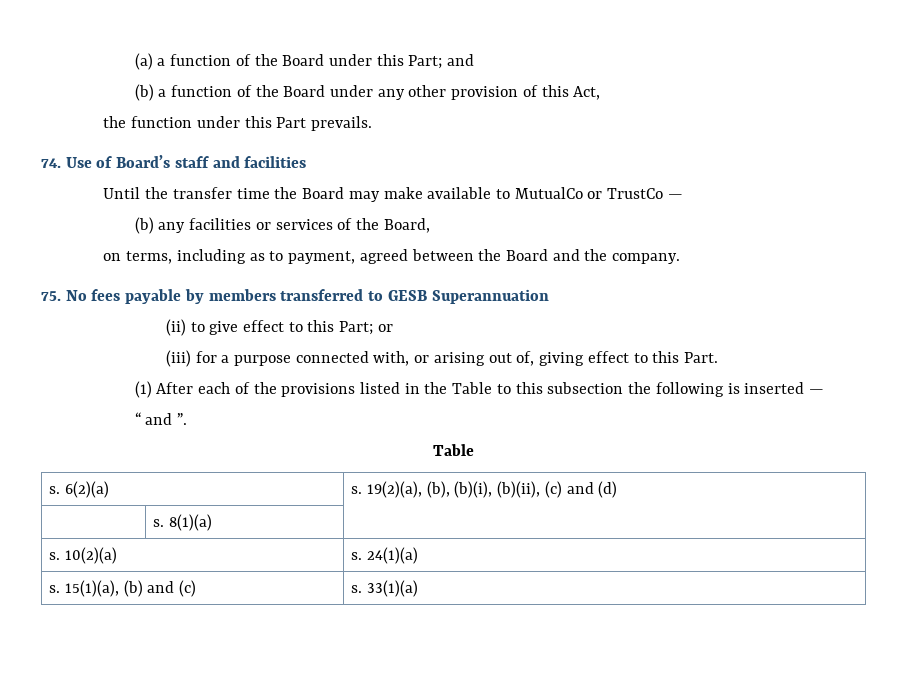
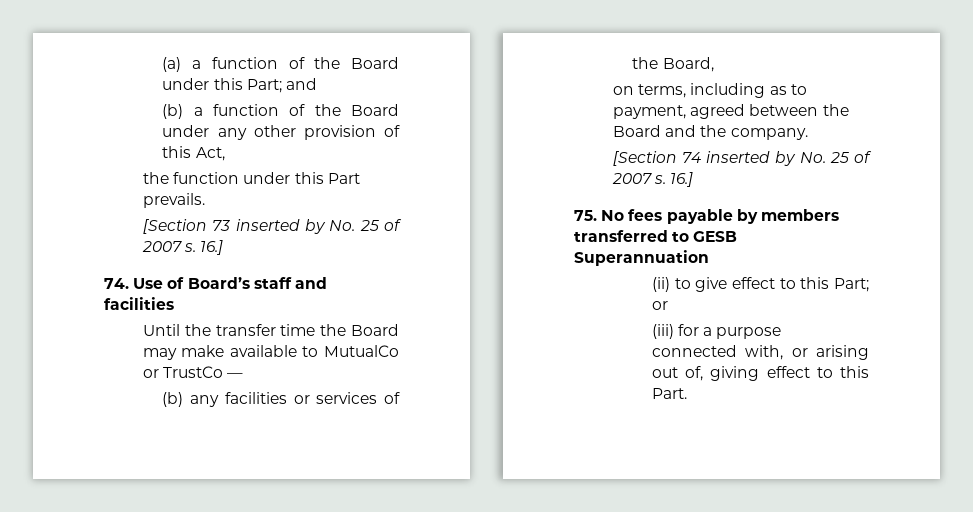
+ [Section 73 inserted by No. 25 of 2007 s. 16.]
+ [Section 74 inserted by No. 25 of 2007 s. 16.]
- (1) After each of the provisions listed in the Table to this subsection the following is inserted —
- “ and ”.
- Table
- s. 6(2)(a) | s. 19(2)(a), (b), (b)(i), (b)(ii), (c) and (d)
- | s. 8(1)(a) |
- s. 10(2)(a) | s. 24(1)(a)
- s. 15(1)(a), (b) and (c) | s. 33(1)(a)

